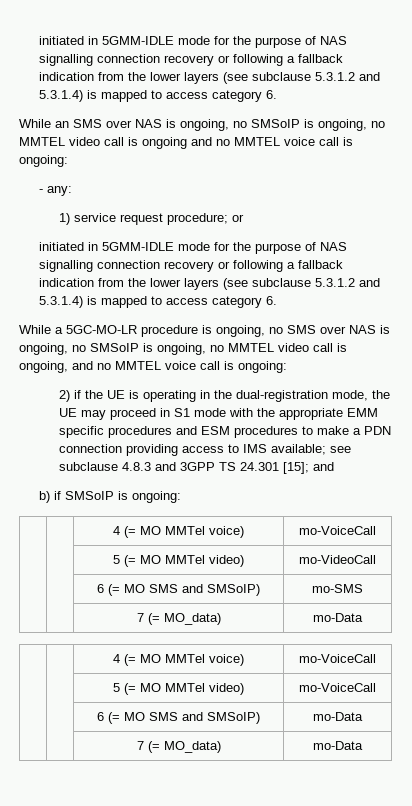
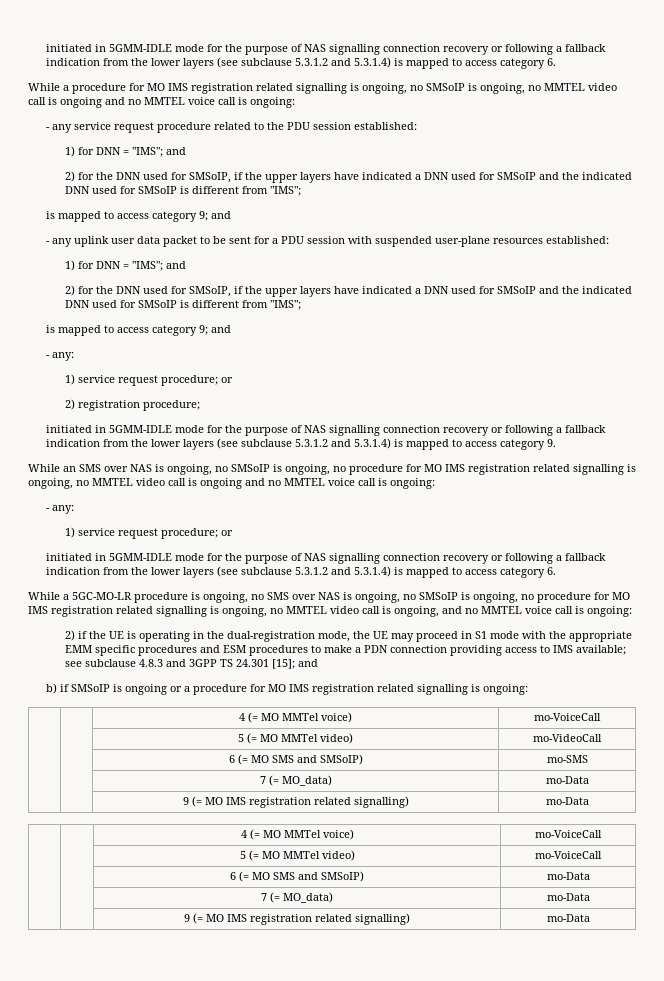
+ While a procedure for MO IMS registration related signalling is ongoing, no SMSoIP is ongoing, no MMTEL video call is ongoing and no MMTEL voice call is ongoing:
+ - any service request procedure related to the PDU session established:
+ 1) for DNN = "IMS"; and
+ 2) for the DNN used for SMSoIP, if the upper layers have indicated a DNN used for SMSoIP and the indicated DNN used for SMSoIP is different from "IMS";
+ is mapped to access category 9; and
+ - any uplink user data packet to be sent for a PDU session with suspended user-plane resources established:
+ 1) for DNN = "IMS"; and
+ 2) for the DNN used for SMSoIP, if the upper layers have indicated a DNN used for SMSoIP and the indicated DNN used for SMSoIP is different from "IMS";
+ is mapped to access category 9; and
+ - any:
+ 1) service request procedure; or
+ 2) registration procedure;
+ initiated in 5GMM-IDLE mode for the purpose of NAS signalling connection recovery or following a fallback indication from the lower layers (see subclause 5.3.1.2 and 5.3.1.4) is mapped to access category 9.
- While an SMS over NAS is ongoing, no SMSoIP is ongoing, no MMTEL video call is ongoing and no MMTEL voice call is ongoing:
+ While an SMS over NAS is ongoing, no SMSoIP is ongoing, no procedure for MO IMS registration related signalling is ongoing, no MMTEL video call is ongoing and no MMTEL voice call is ongoing:
- While a 5GC-MO-LR procedure is ongoing, no SMS over NAS is ongoing, no SMSoIP is ongoing, no MMTEL video call is ongoing, and no MMTEL voice call is ongoing:
+ While a 5GC-MO-LR procedure is ongoing, no SMS over NAS is ongoing, no SMSoIP is ongoing, no procedure for MO IMS registration related signalling is ongoing, no MMTEL video call is ongoing, and no MMTEL voice call is ongoing:
- b) if SMSoIP is ongoing:
+ b) if SMSoIP is ongoing or a procedure for MO IMS registration related signalling is ongoing:
  | | 6 (= MO SMS and SMSoIP) | mo-SMS
  | | 7 (= MO_data) | mo-Data
+ | | 9 (= MO IMS registration related signalling) | mo-Data
  | | 6 (= MO SMS and SMSoIP) | mo-Data
  | | 7 (= MO_data) | mo-Data
+ | | 9 (= MO IMS registration related signalling) | mo-Data

